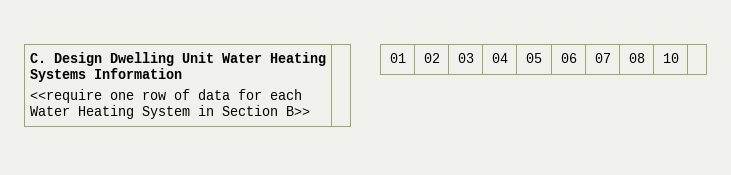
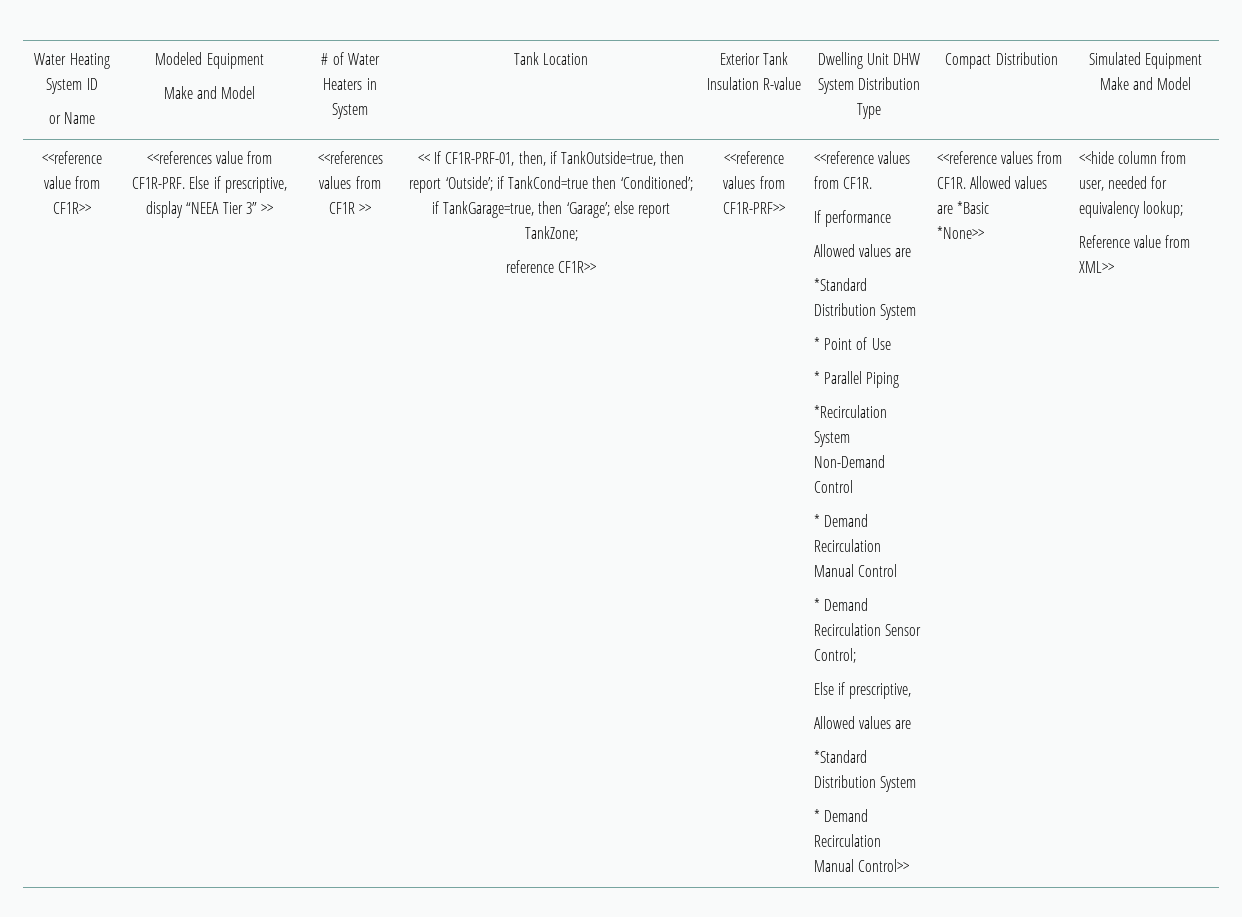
- C. Design Dwelling Unit Water Heating Systems Information
- <<require one row of data for each Water Heating System in Section B>> |
- 01 | 02 | 03 | 04 | 05 | 06 | 07 | 08 | 10 |
+ Water Heating System ID
+ or Name | Modeled Equipment
+ Make and Model | # of Water Heaters in System | Tank Location | Exterior Tank Insulation R-value | Dwelling Unit DHW System Distribution Type | Compact Distribution | Simulated Equipment Make and Model
+ <<reference value from CF1R>> | <<references value from CF1R-PRF. Else if prescriptive, display “NEEA Tier 3” >> | <<references values from CF1R >> | << If CF1R-PRF-01, then, if TankOutside=true, then report ‘Outside’; if TankCond=true then ‘Conditioned’; if TankGarage=true, then ‘Garage’; else report TankZone;
+ reference CF1R>> | <<reference values from CF1R-PRF>> | <<reference values from CF1R.
+ If performance
+ Allowed values are
+ *Standard Distribution System
+ * Point of Use
+ * Parallel Piping
+ *Recirculation System Non-Demand Control
+ * Demand Recirculation Manual Control
+ * Demand Recirculation Sensor Control;
+ Else if prescriptive,
+ Allowed values are
+ *Standard Distribution System
+ * Demand Recirculation Manual Control>> | <<reference values from CF1R. Allowed values are *Basic
+ *None>> | <<hide column from user, needed for equivalency lookup;
+ Reference value from XML>>

